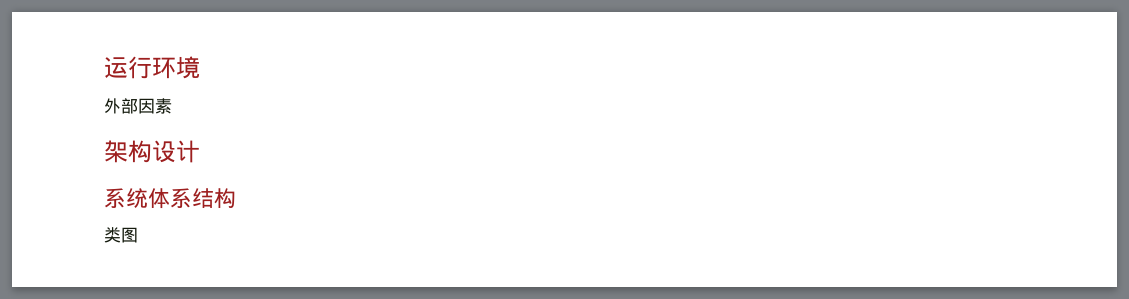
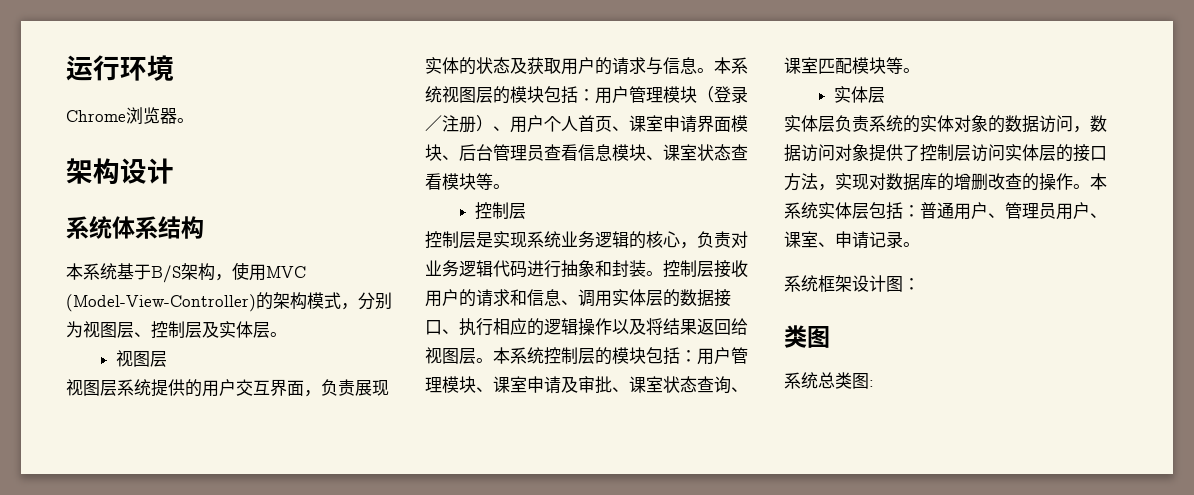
- 外部因素
+ Chrome浏览器。
+ 本系统基于B/S架构，使用MVC (Model-View-Controller)的架构模式，分别为视图层、控制层及实体层。
+ 视图层
+ 视图层系统提供的用户交互界面，负责展现实体的状态及获取用户的请求与信息。本系统视图层的模块包括：用户管理模块（登录／注册）、用户个人首页、课室申请界面模块、后台管理员查看信息模块、课室状态查看模块等。
+ 控制层
+ 控制层是实现系统业务逻辑的核心，负责对业务逻辑代码进行抽象和封装。控制层接收用户的请求和信息、调用实体层的数据接口、执行相应的逻辑操作以及将结果返回给视图层。本系统控制层的模块包括：用户管理模块、课室申请及审批、课室状态查询、课室匹配模块等。
+ 实体层
+ 实体层负责系统的实体对象的数据访问，数据访问对象提供了控制层访问实体层的接口方法，实现对数据库的增删改查的操作。本系统实体层包括：普通用户、管理员用户、课室、申请记录。
+ 系统框架设计图：
  类图
+ 系统总类图:

